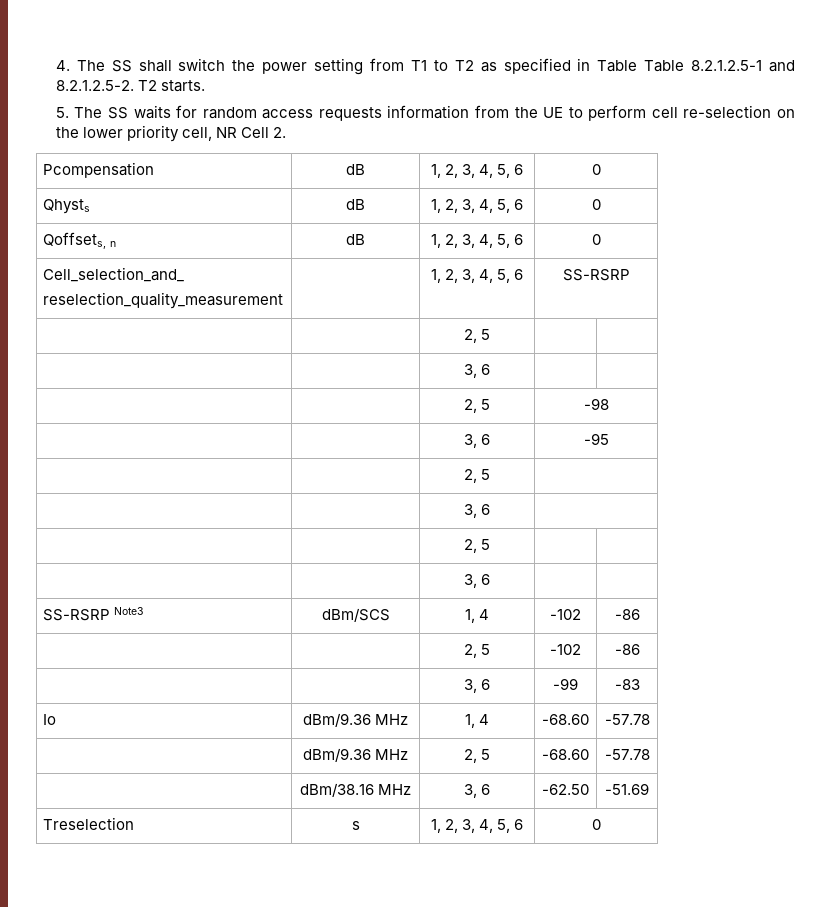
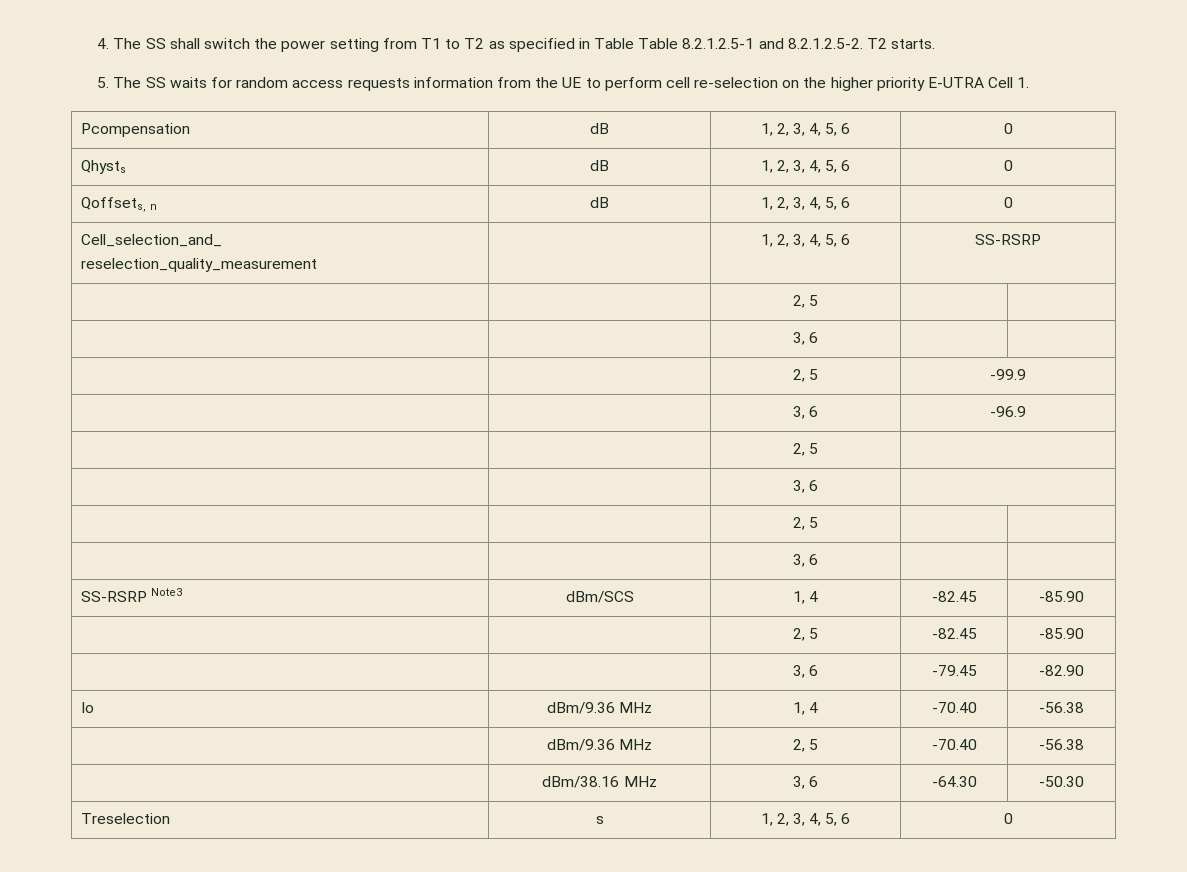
- 5. The SS waits for random access requests information from the UE to perform cell re-selection on the lower priority cell, NR Cell 2.
+ 5. The SS waits for random access requests information from the UE to perform cell re-selection on the higher priority E-UTRA Cell 1.
- | | 2, 5 | -98
- | | 3, 6 | -95
+ | | 2, 5 | -99.9
+ | | 3, 6 | -96.9
- SS-RSRP Note3 | dBm/SCS | 1, 4 | -102 | -86
- | | 2, 5 | -102 | -86
- | | 3, 6 | -99 | -83
+ SS-RSRP Note3 | dBm/SCS | 1, 4 | -82.45 | -85.90
+ | | 2, 5 | -82.45 | -85.90
+ | | 3, 6 | -79.45 | -82.90
- Io | dBm/9.36 MHz | 1, 4 | -68.60 | -57.78
+ Io | dBm/9.36 MHz | 1, 4 | -70.40 | -56.38
- | dBm/9.36 MHz | 2, 5 | -68.60 | -57.78
+ | dBm/9.36 MHz | 2, 5 | -70.40 | -56.38
- | dBm/38.16 MHz | 3, 6 | -62.50 | -51.69
+ | dBm/38.16 MHz | 3, 6 | -64.30 | -50.30

